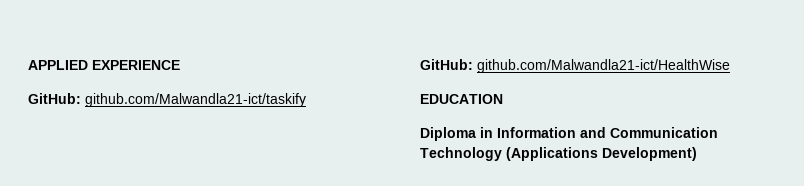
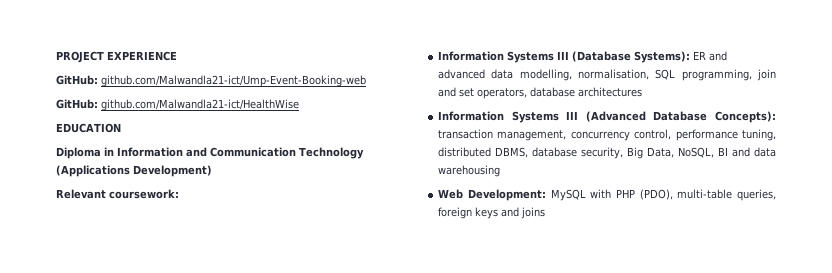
- APPLIED EXPERIENCE
+ PROJECT EXPERIENCE
- GitHub: github.com/Malwandla21-ict/taskify
+ GitHub: github.com/Malwandla21-ict/Ump-Event-Booking-web
+ Relevant coursework:
+ Information Systems III (Database Systems): ER and advanced data modelling, normalisation, SQL programming, join and set operators, database architectures
+ Information Systems III (Advanced Database Concepts): transaction management, concurrency control, performance tuning, distributed DBMS, database security, Big Data, NoSQL, BI and data warehousing
+ Web Development: MySQL with PHP (PDO), multi-table queries, foreign keys and joins

